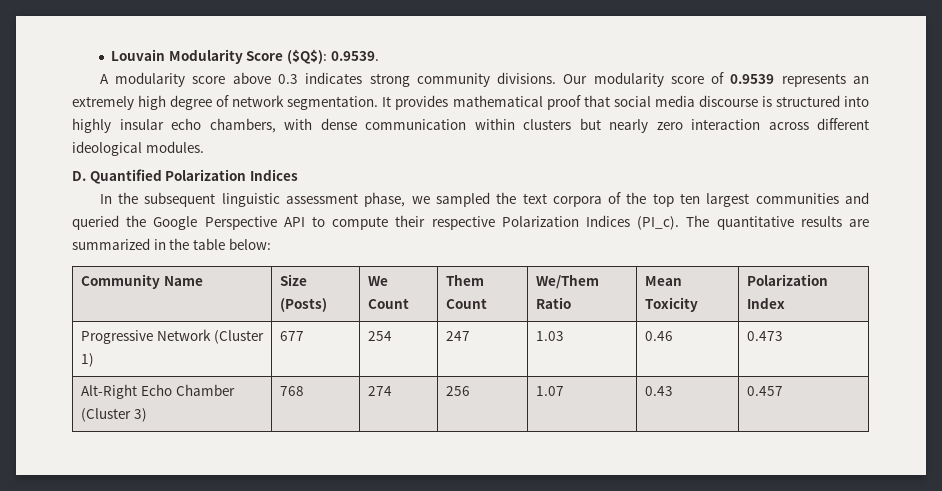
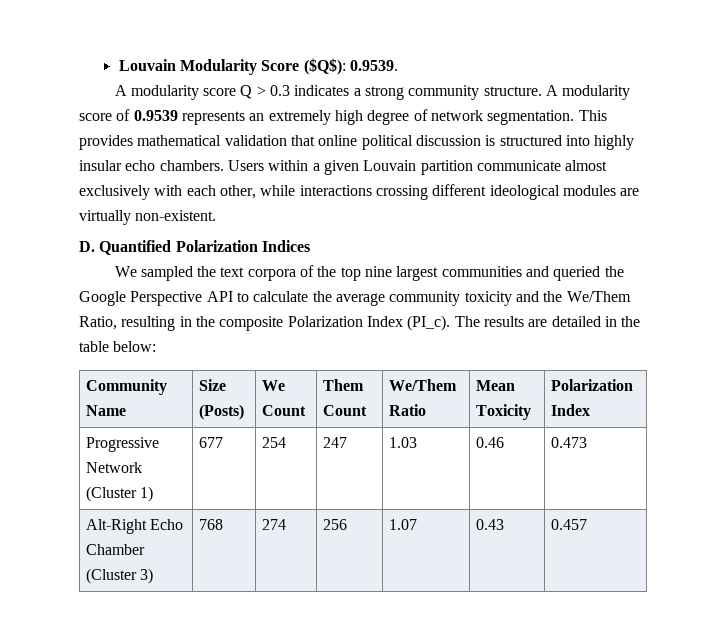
- A modularity score above 0.3 indicates strong community divisions. Our modularity score of 0.9539 represents an extremely high degree of network segmentation.
+ A modularity score Q > 0.3 indicates a strong community structure. A modularity score of 0.9539 represents an extremely high degree of network segmentation.
- It provides mathematical proof that social media discourse is structured into highly insular echo chambers, with dense communication within clusters but nearly zero interaction across different ideological modules.
+ This provides mathematical validation that online political discussion is structured into highly insular echo chambers. Users within a given Louvain partition communicate almost exclusively with each other, while interactions crossing different ideological modules are virtually non-existent.
  D. Quantified Polarization Indices
- In the subsequent linguistic assessment phase, we sampled the text corpora of the top ten largest communities and queried the Google Perspective API to compute their respective Polarization Indices (PI_c).
+ We sampled the text corpora of the top nine largest communities and queried the Google Perspective API to calculate the average community toxicity and the We/Them Ratio, resulting in the composite Polarization Index (PI_c).
- The quantitative results are summarized in the table below:
+ The results are detailed in the table below:

